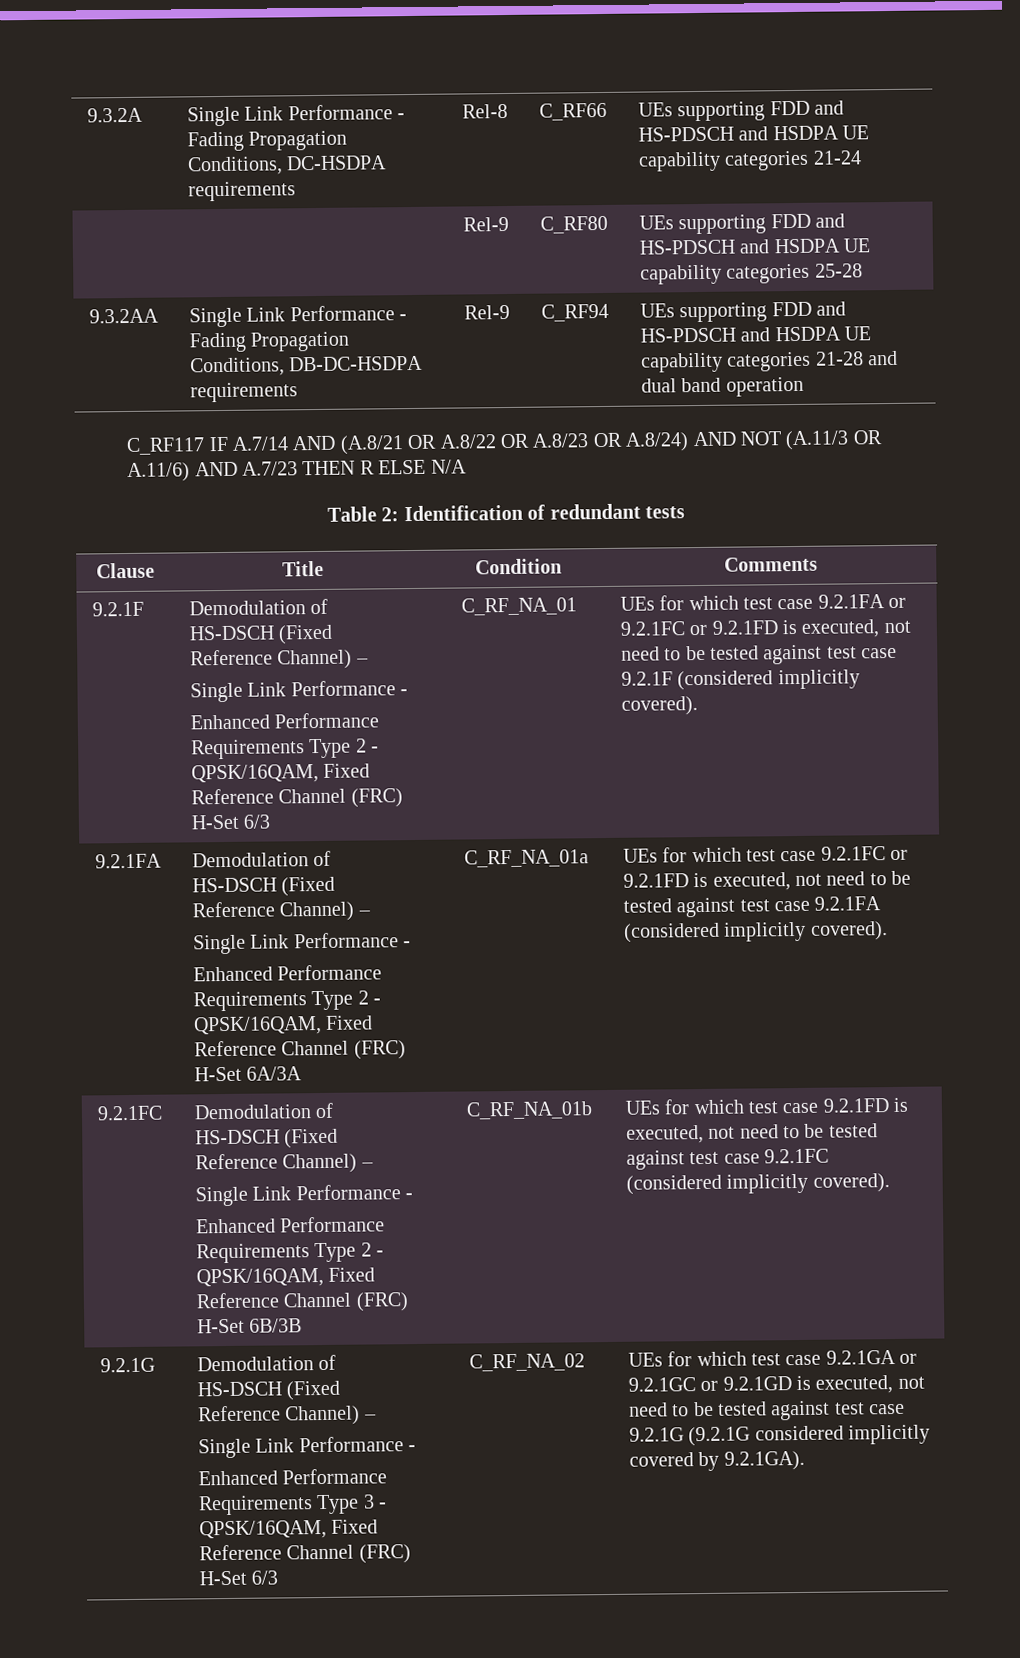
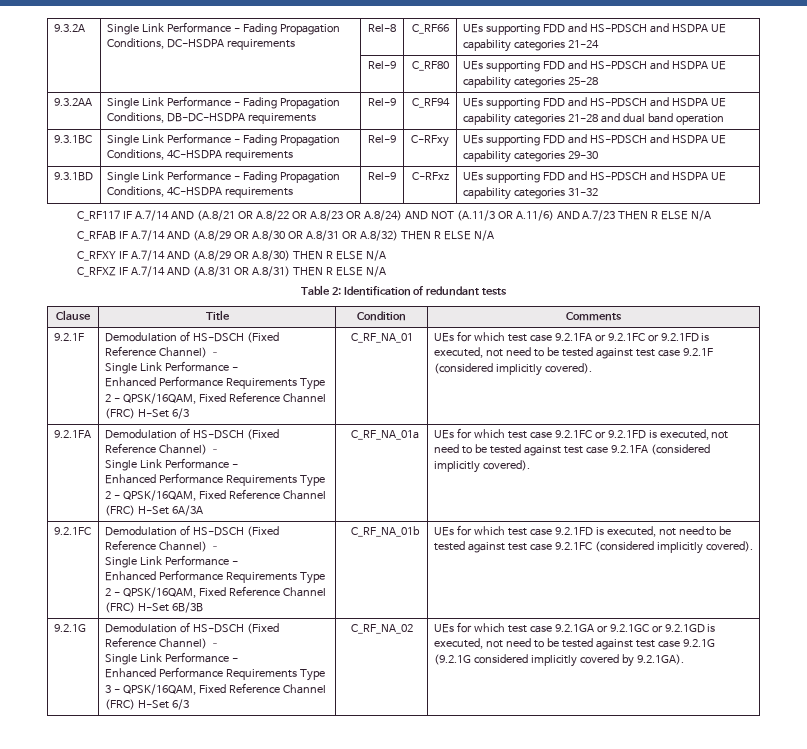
+ 9.3.1BC | Single Link Performance - Fading Propagation Conditions, 4C-HSDPA requirements | Rel-9 | C-RFxy | UEs supporting FDD and HS-PDSCH and HSDPA UE capability categories 29-30
+ 9.3.1BD | Single Link Performance - Fading Propagation Conditions, 4C-HSDPA requirements | Rel-9 | C-RFxz | UEs supporting FDD and HS-PDSCH and HSDPA UE capability categories 31-32
+ C_RFAB IF A.7/14 AND (A.8/29 OR A.8/30 OR A.8/31 OR A.8/32) THEN R ELSE N/A
+ C_RFXY IF A.7/14 AND (A.8/29 OR A.8/30) THEN R ELSE N/A
+ C_RFXZ IF A.7/14 AND (A.8/31 OR A.8/31) THEN R ELSE N/A

